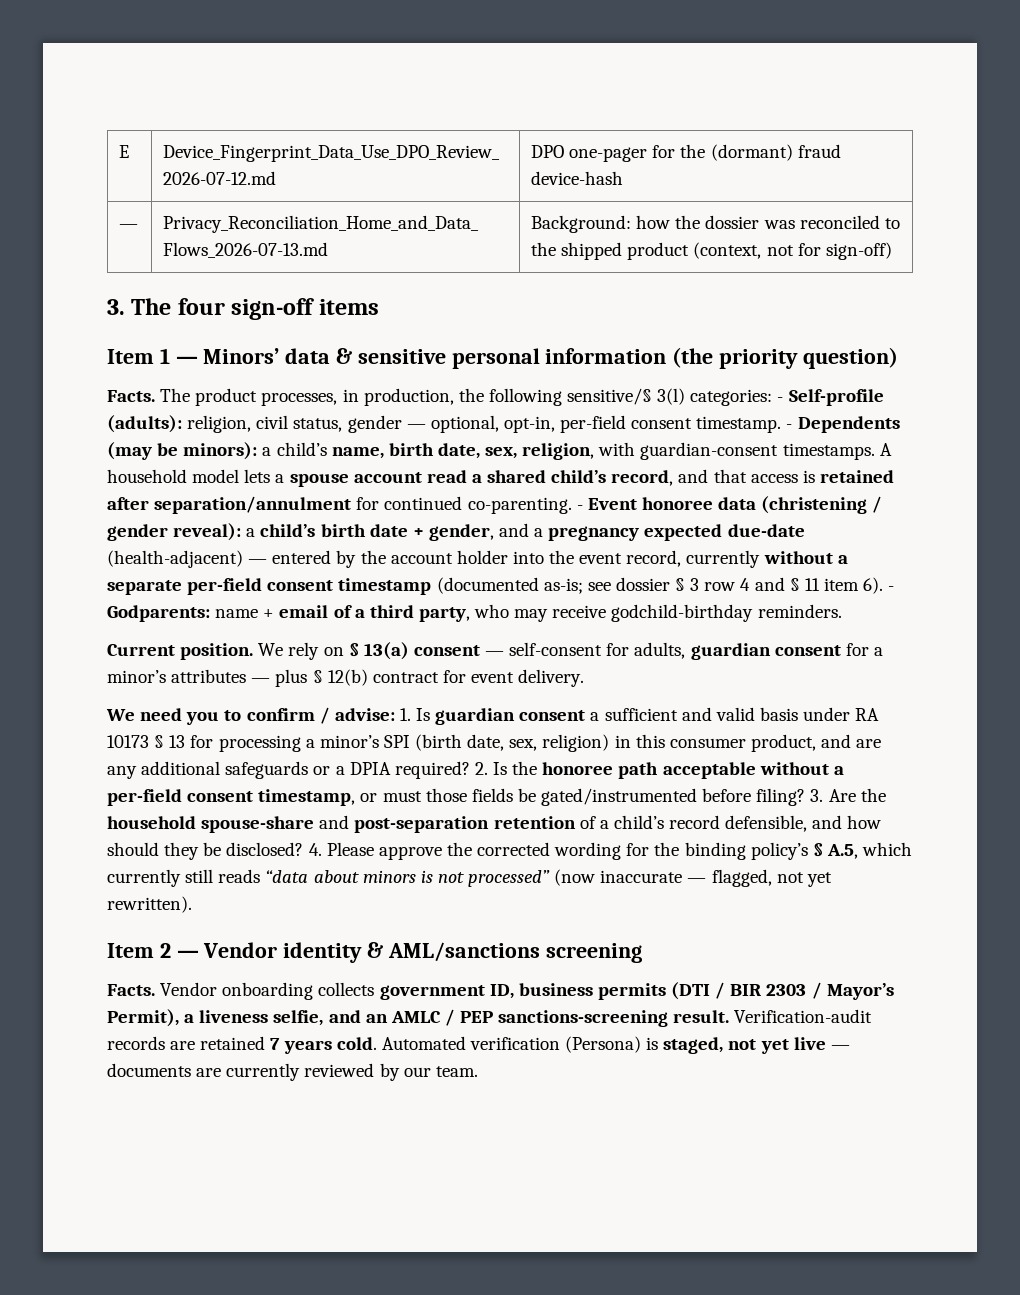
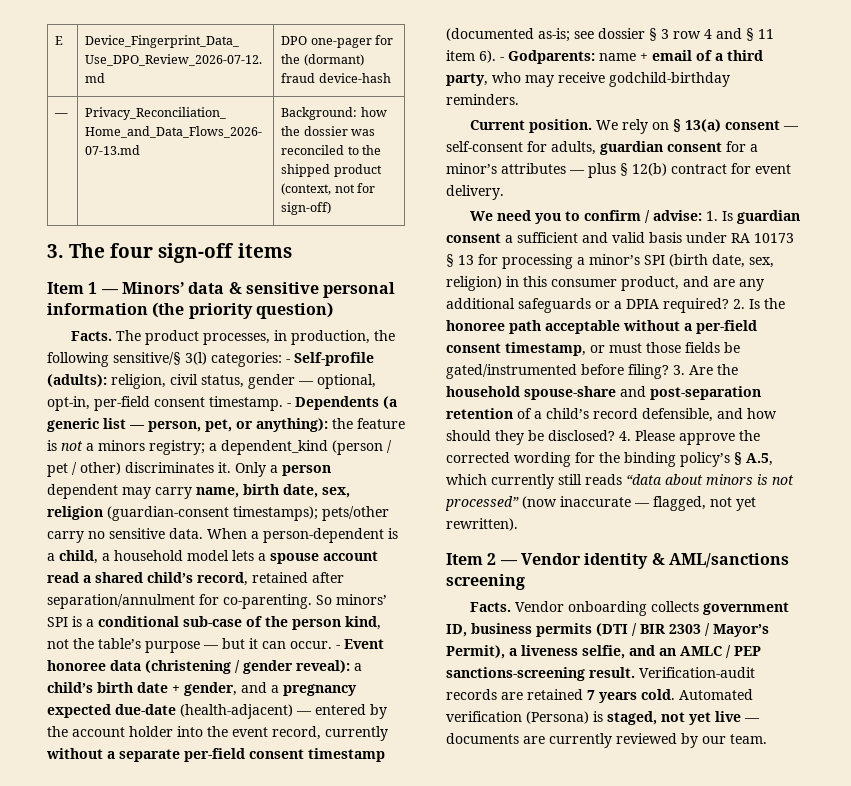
- - Dependents (may be minors): a child’s name, birth date, sex, religion, with guardian-consent timestamps. A household model lets a spouse account read a shared child’s record, and that access is retained after separation/annulment for continued co-parenting.
+ - Dependents (a generic list — person, pet, or anything): the feature is not a minors registry; a dependent_kind (person / pet / other) discriminates it. Only a person dependent may carry name, birth date, sex, religion (guardian-consent timestamps); pets/other carry no sensitive data. When a person-dependent is a child, a household model lets a spouse account read a shared child’s record, retained after separation/annulment for co-parenting. So minors’ SPI is a conditional sub-case of the person kind, not the table’s purpose — but it can occur.

